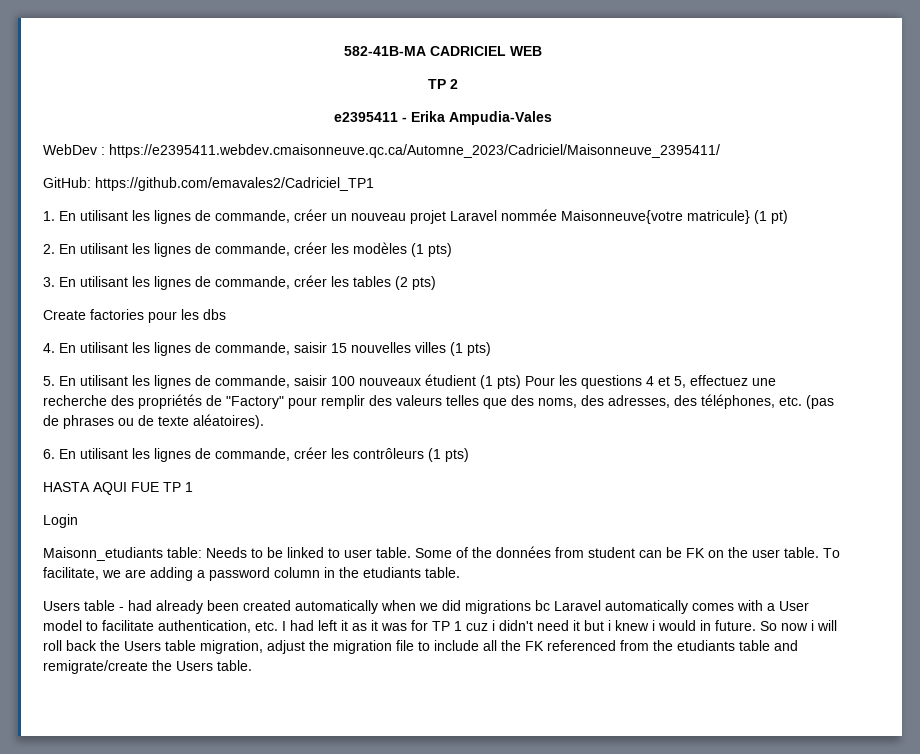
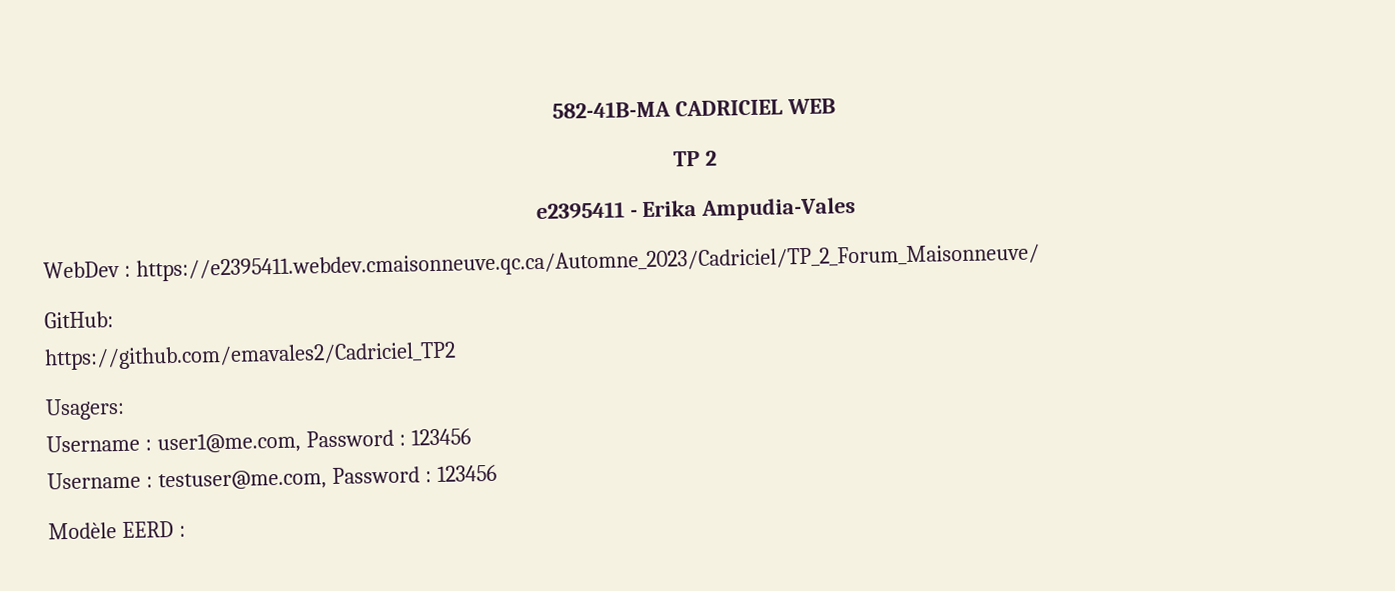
- WebDev : https://e2395411.webdev.cmaisonneuve.qc.ca/Automne_2023/Cadriciel/Maisonneuve_2395411/
+ WebDev : https://e2395411.webdev.cmaisonneuve.qc.ca/Automne_2023/Cadriciel/TP_2_Forum_Maisonneuve/
- GitHub: https://github.com/emavales2/Cadriciel_TP1
- 1. En utilisant les lignes de commande, créer un nouveau projet Laravel nommée Maisonneuve{votre matricule} (1 pt)
- 2. En utilisant les lignes de commande, créer les modèles (1 pts)
- 3. En utilisant les lignes de commande, créer les tables (2 pts)
- Create factories pour les dbs
- 4. En utilisant les lignes de commande, saisir 15 nouvelles villes (1 pts)
- 5. En utilisant les lignes de commande, saisir 100 nouveaux étudient (1 pts) Pour les questions 4 et 5, effectuez une recherche des propriétés de "Factory" pour remplir des valeurs telles que des noms, des adresses, des téléphones, etc. (pas de phrases ou de texte aléatoires).
- 6. En utilisant les lignes de commande, créer les contrôleurs (1 pts)
- HASTA AQUI FUE TP 1
- Login
- Maisonn_etudiants table: Needs to be linked to user table. Some of the données from student can be FK on the user table. To facilitate, we are adding a password column in the etudiants table.
- Users table - had already been created automatically when we did migrations bc Laravel automatically comes with a User model to facilitate authentication, etc. I had left it as it was for TP 1 cuz i didn't need it but i knew i would in future. So now i will roll back the Users table migration, adjust the migration file to include all the FK referenced from the etudiants table and remigrate/create the Users table.
+ GitHub:
+ https://github.com/emavales2/Cadriciel_TP2
+ Usagers:
+ Username : user1@me.com, Password : 123456
+ Username : testuser@me.com, Password : 123456
+ Modèle EERD :

